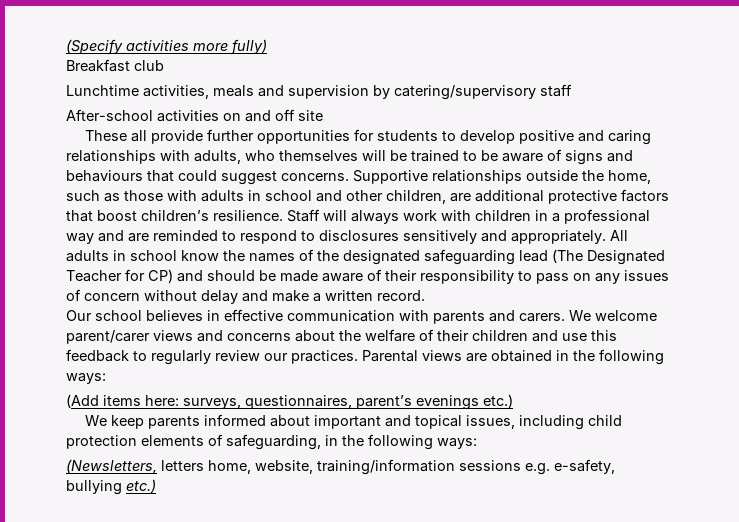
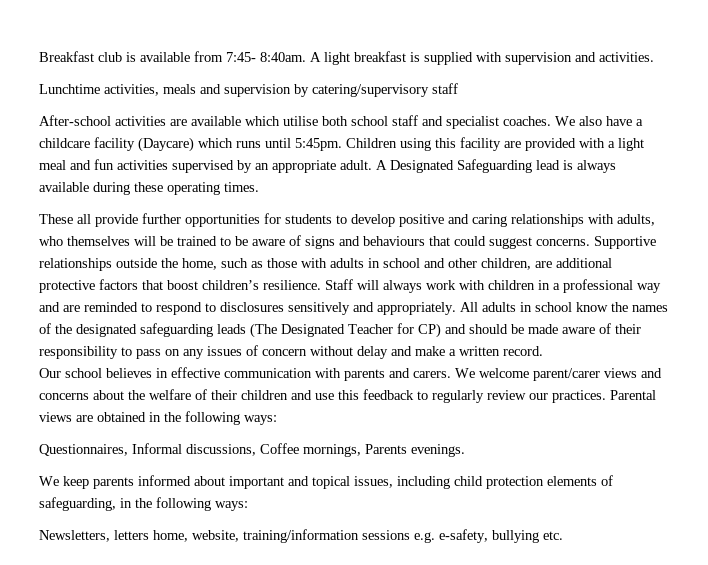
- (Specify activities more fully)
- Breakfast club
+ Breakfast club is available from 7:45- 8:40am. A light breakfast is supplied with supervision and activities.
- After-school activities on and off site
+ After-school activities are available which utilise both school staff and specialist coaches. We also have a childcare facility (Daycare) which runs until 5:45pm. Children using this facility are provided with a light meal and fun activities supervised by an appropriate adult. A Designated Safeguarding lead is always available during these operating times.
- All adults in school know the names of the designated safeguarding lead (The Designated Teacher for CP) and should be made aware of their responsibility to pass on any issues of concern without delay and make a written record.
+ All adults in school know the names of the designated safeguarding leads (The Designated Teacher for CP) and should be made aware of their responsibility to pass on any issues of concern without delay and make a written record.
- (Add items here: surveys, questionnaires, parent’s evenings etc.)
+ Questionnaires, Informal discussions, Coffee mornings, Parents evenings.
- (Newsletters, letters home, website, training/information sessions e.g. e-safety, bullying etc.)
+ Newsletters, letters home, website, training/information sessions e.g. e-safety, bullying etc.

